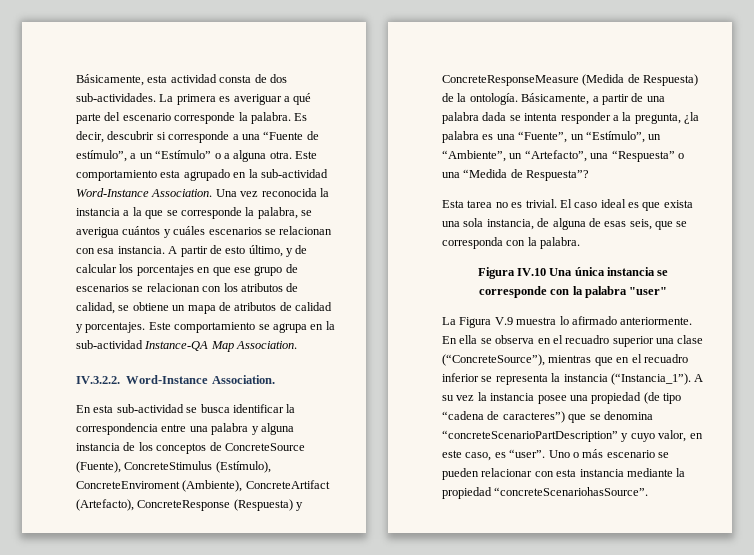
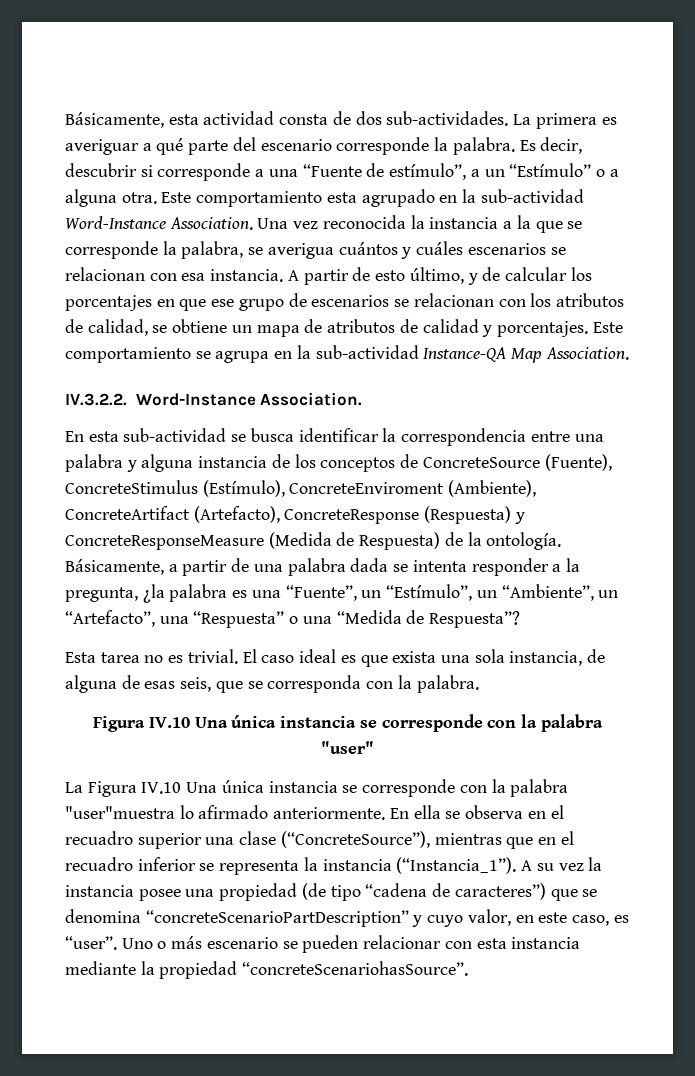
- La Figura V.9 muestra lo afirmado anteriormente.
+ La Figura IV.10 Una única instancia se corresponde con la palabra "user"muestra lo afirmado anteriormente.

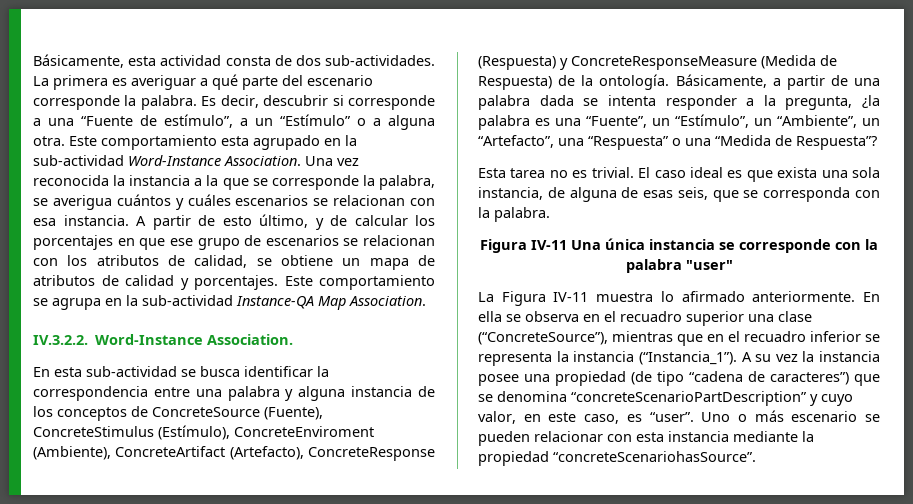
- Figura IV.10 Una única instancia se corresponde con la palabra "user"
+ Figura IV-11 Una única instancia se corresponde con la palabra "user"
- La Figura IV.10 Una única instancia se corresponde con la palabra "user"muestra lo afirmado anteriormente.
+ La Figura IV-11 muestra lo afirmado anteriormente.

